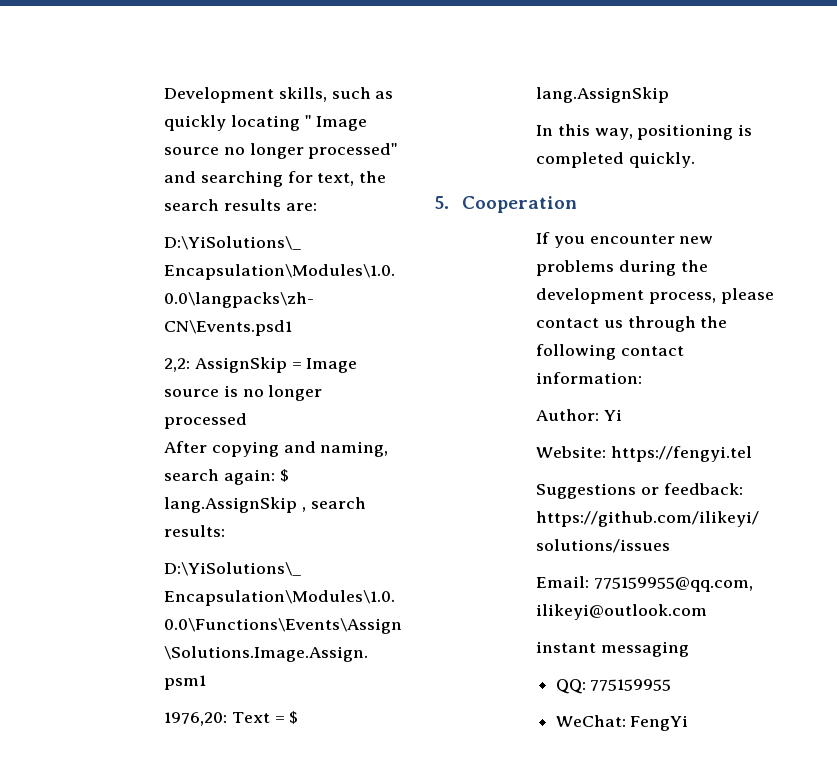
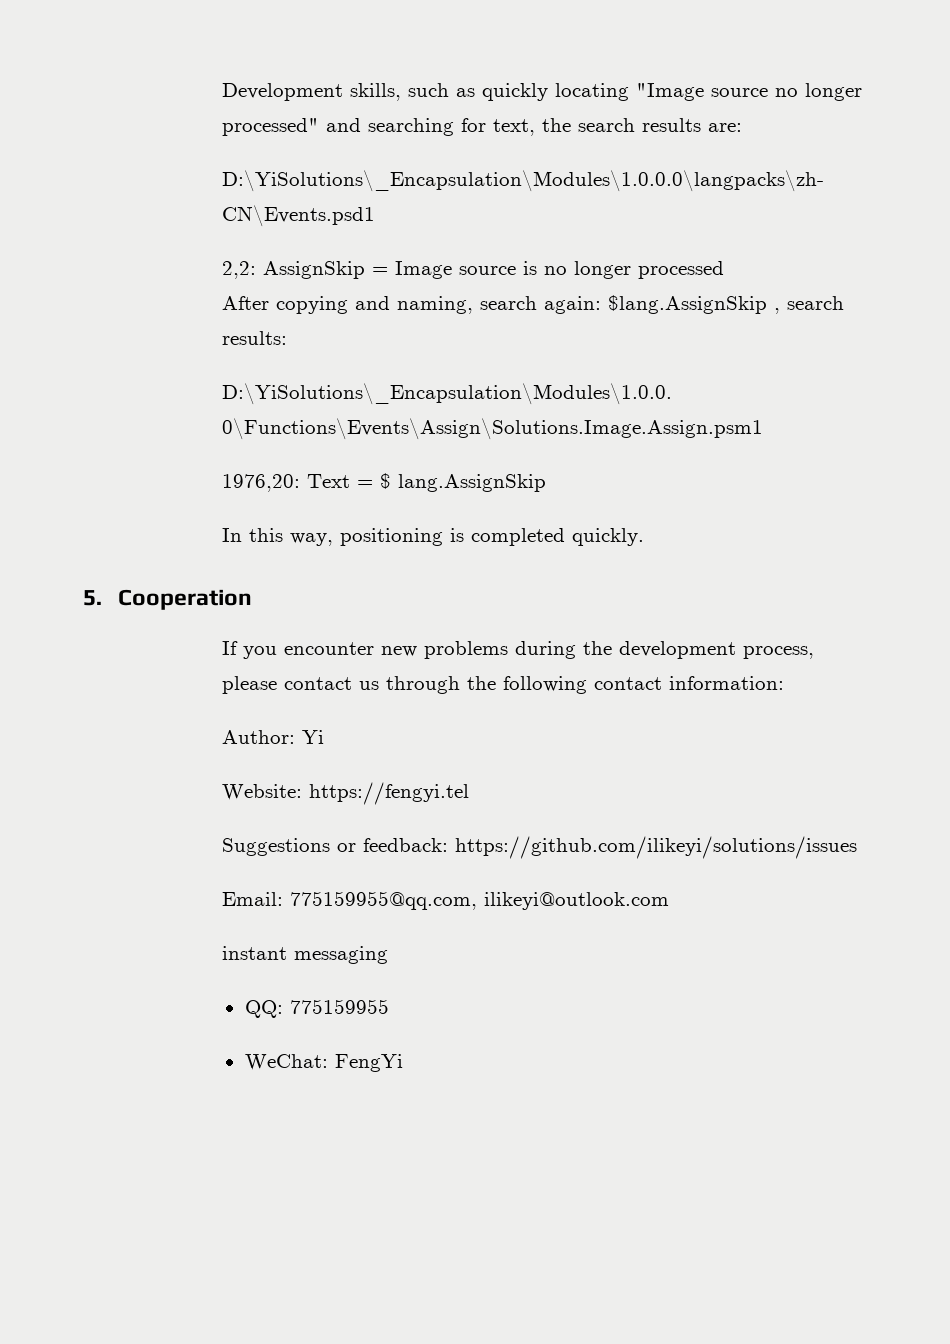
- Development skills, such as quickly locating " Image source no longer processed" and searching for text, the search results are:
+ Development skills, such as quickly locating "Image source no longer processed" and searching for text, the search results are:
- After copying and naming, search again: $ lang.AssignSkip , search results:
+ After copying and naming, search again: $lang.AssignSkip , search results:

